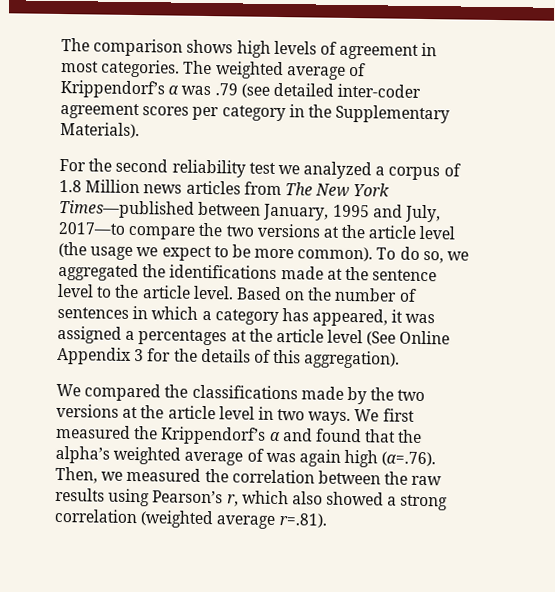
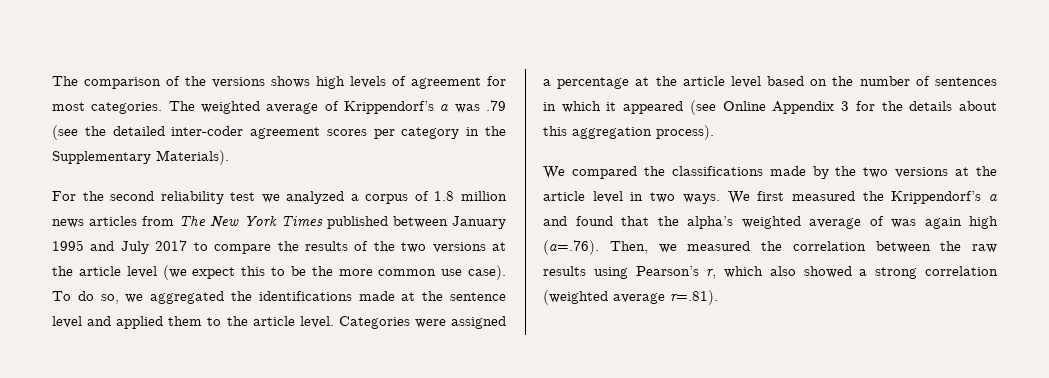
- The comparison shows high levels of agreement in most categories.
+ The comparison of the versions shows high levels of agreement for most categories.
- The weighted average of Krippendorf’s α was .79 (see detailed inter-coder agreement scores per category in the Supplementary Materials).
+ The weighted average of Krippendorf’s α was .79 (see the detailed inter-coder agreement scores per category in the Supplementary Materials).
- For the second reliability test we analyzed a corpus of 1.8 Million news articles from The New York Times—published between January, 1995 and July, 2017—to compare the two versions at the article level (the usage we expect to be more common).
+ For the second reliability test we analyzed a corpus of 1.8 million news articles from The New York Times published between January 1995 and July 2017 to compare the results of the two versions at the article level (we expect this to be the more common use case).
- To do so, we aggregated the identifications made at the sentence level to the article level.
+ To do so, we aggregated the identifications made at the sentence level and applied them to the article level.
- Based on the number of sentences in which a category has appeared, it was assigned a percentages at the article level (See Online Appendix 3 for the details of this aggregation).
+ Categories were assigned a percentage at the article level based on the number of sentences in which it appeared (see Online Appendix 3 for the details about this aggregation process).

